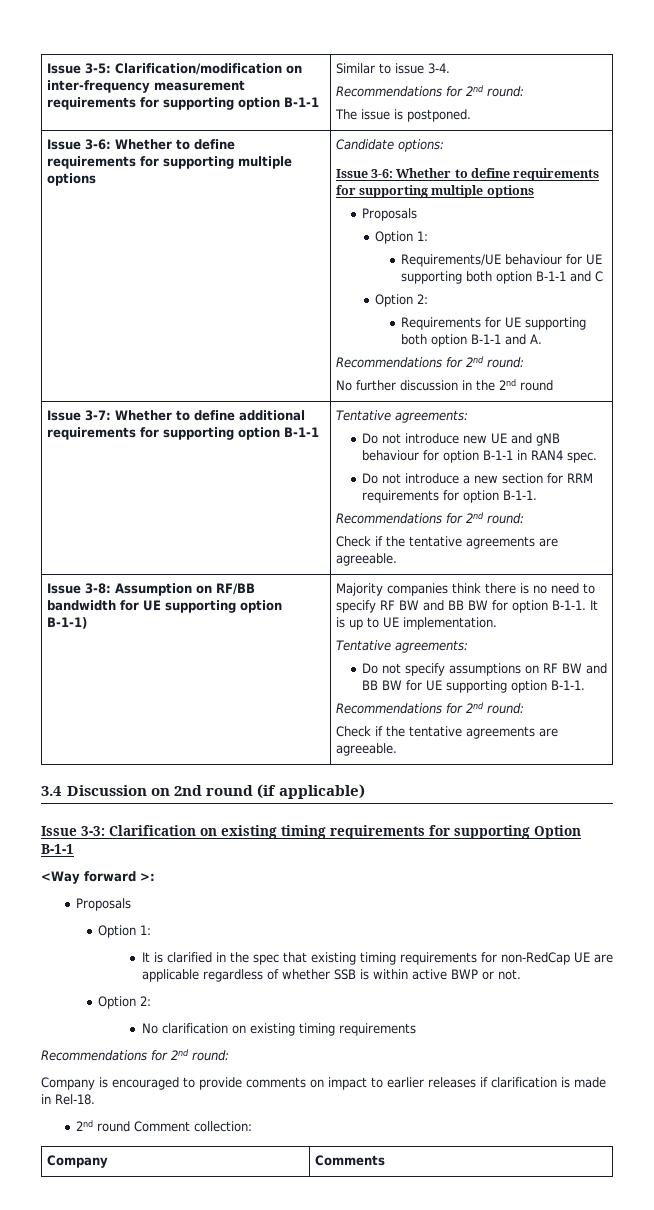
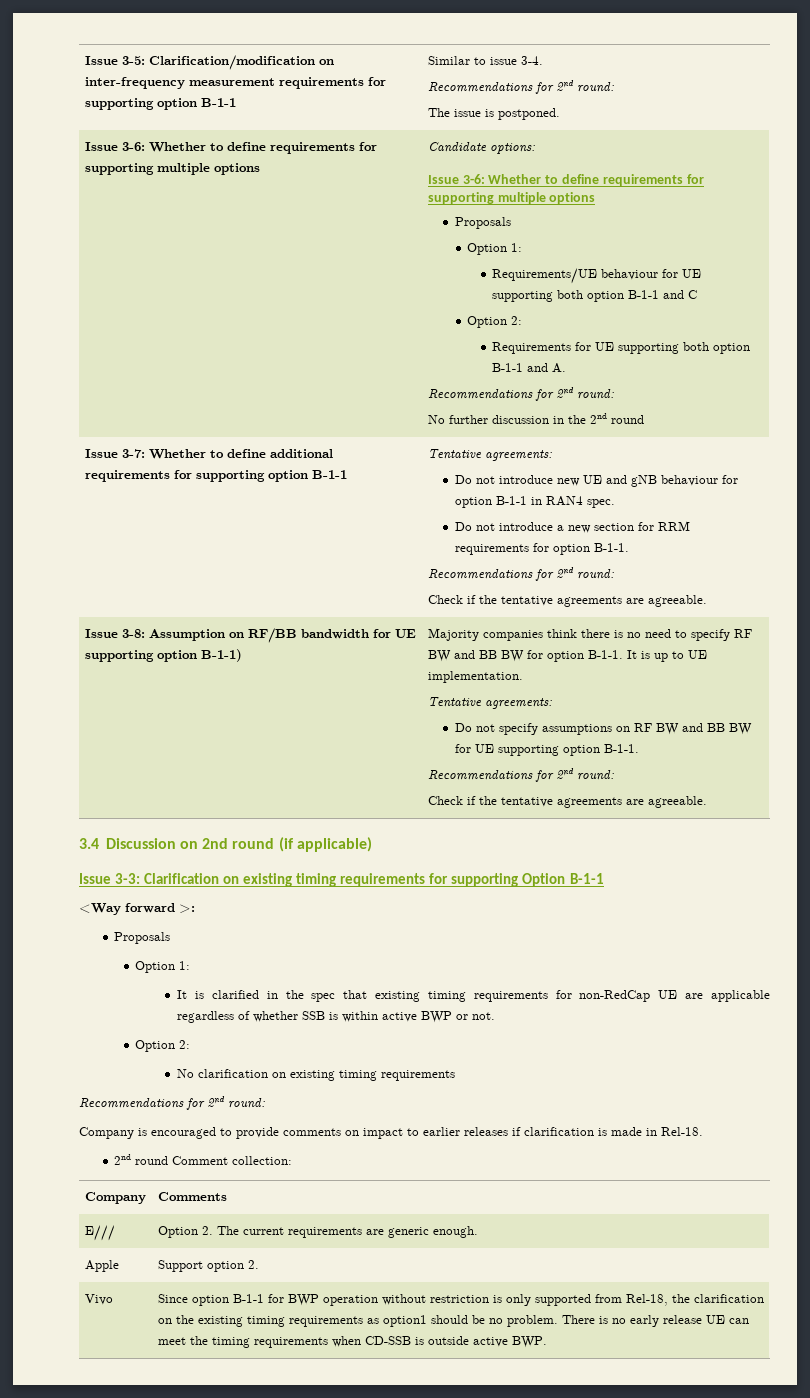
+ E/// | Option 2. The current requirements are generic enough.
+ Apple | Support option 2.
+ Vivo | Since option B-1-1 for BWP operation without restriction is only supported from Rel-18, the clarification on the existing timing requirements as option1 should be no problem. There is no early release UE can meet the timing requirements when CD-SSB is outside active BWP.

